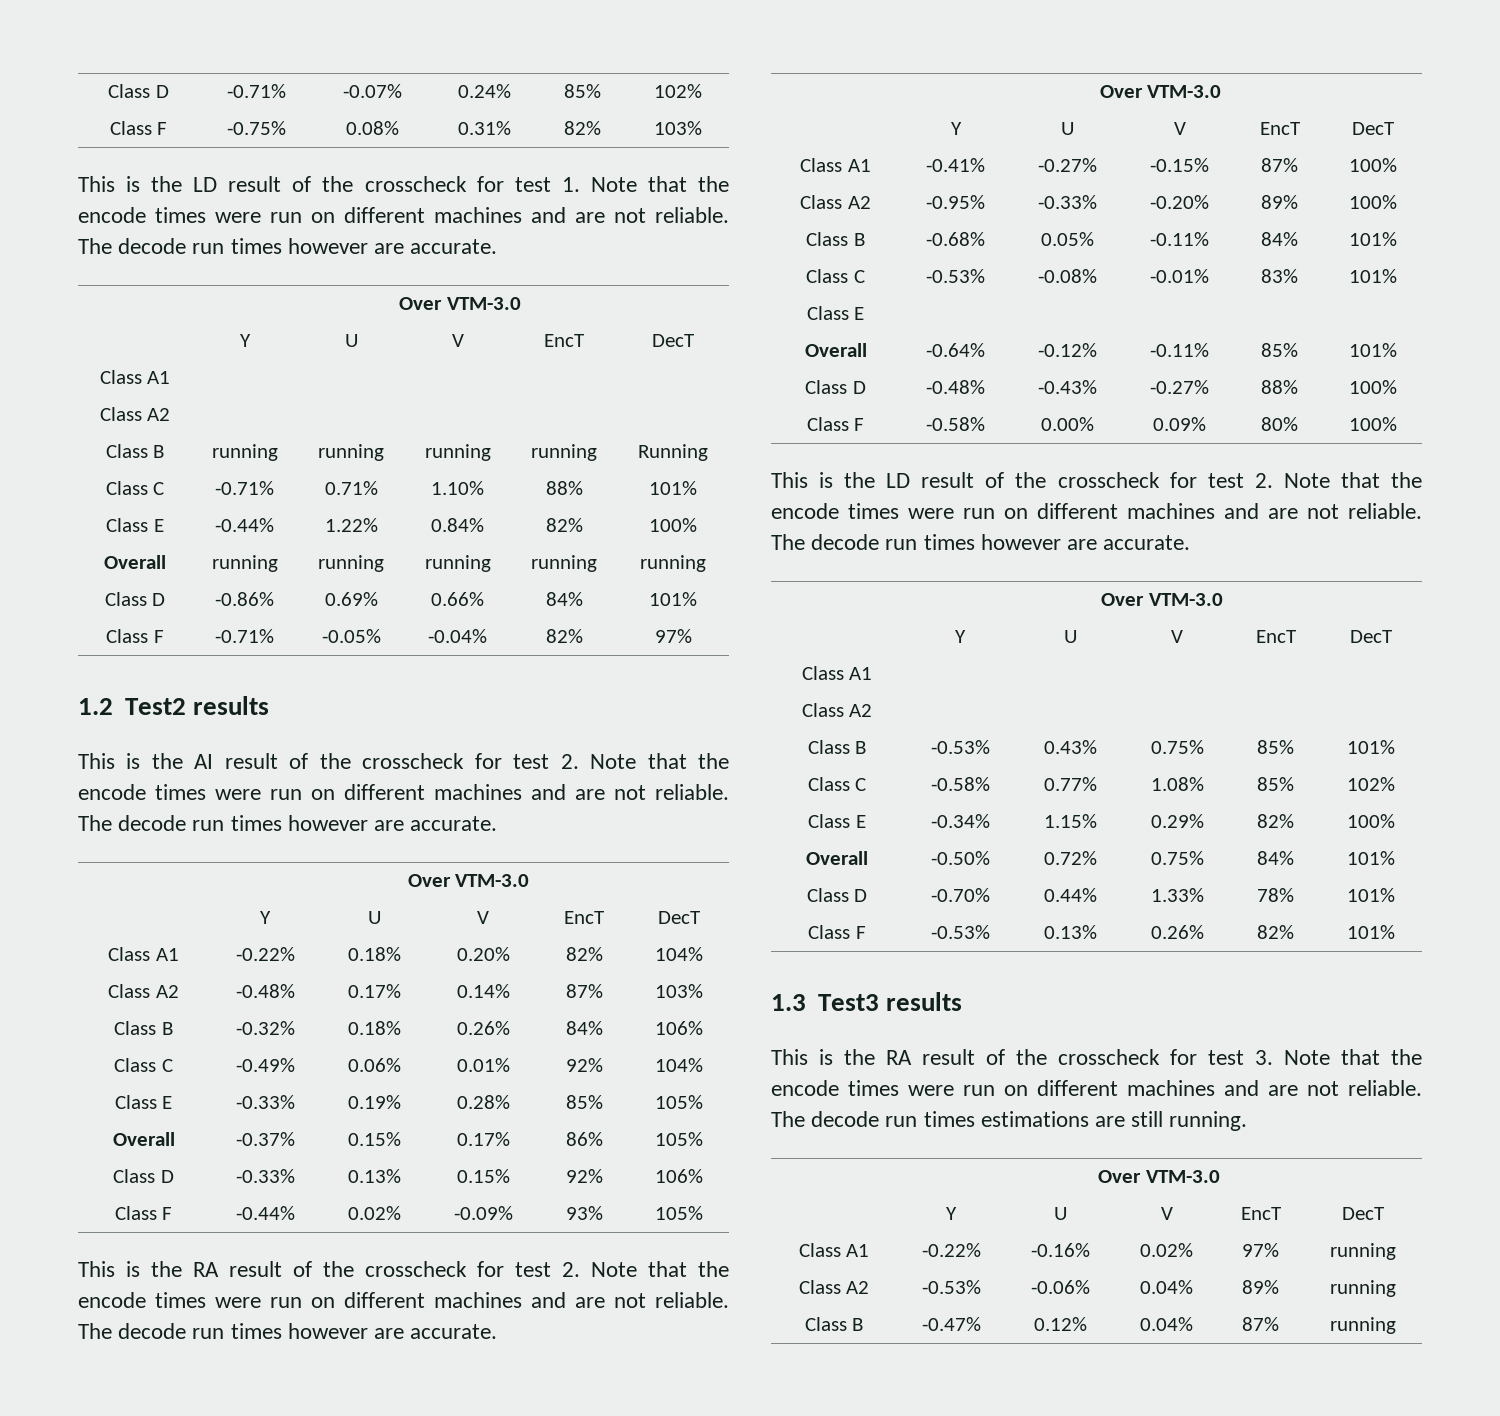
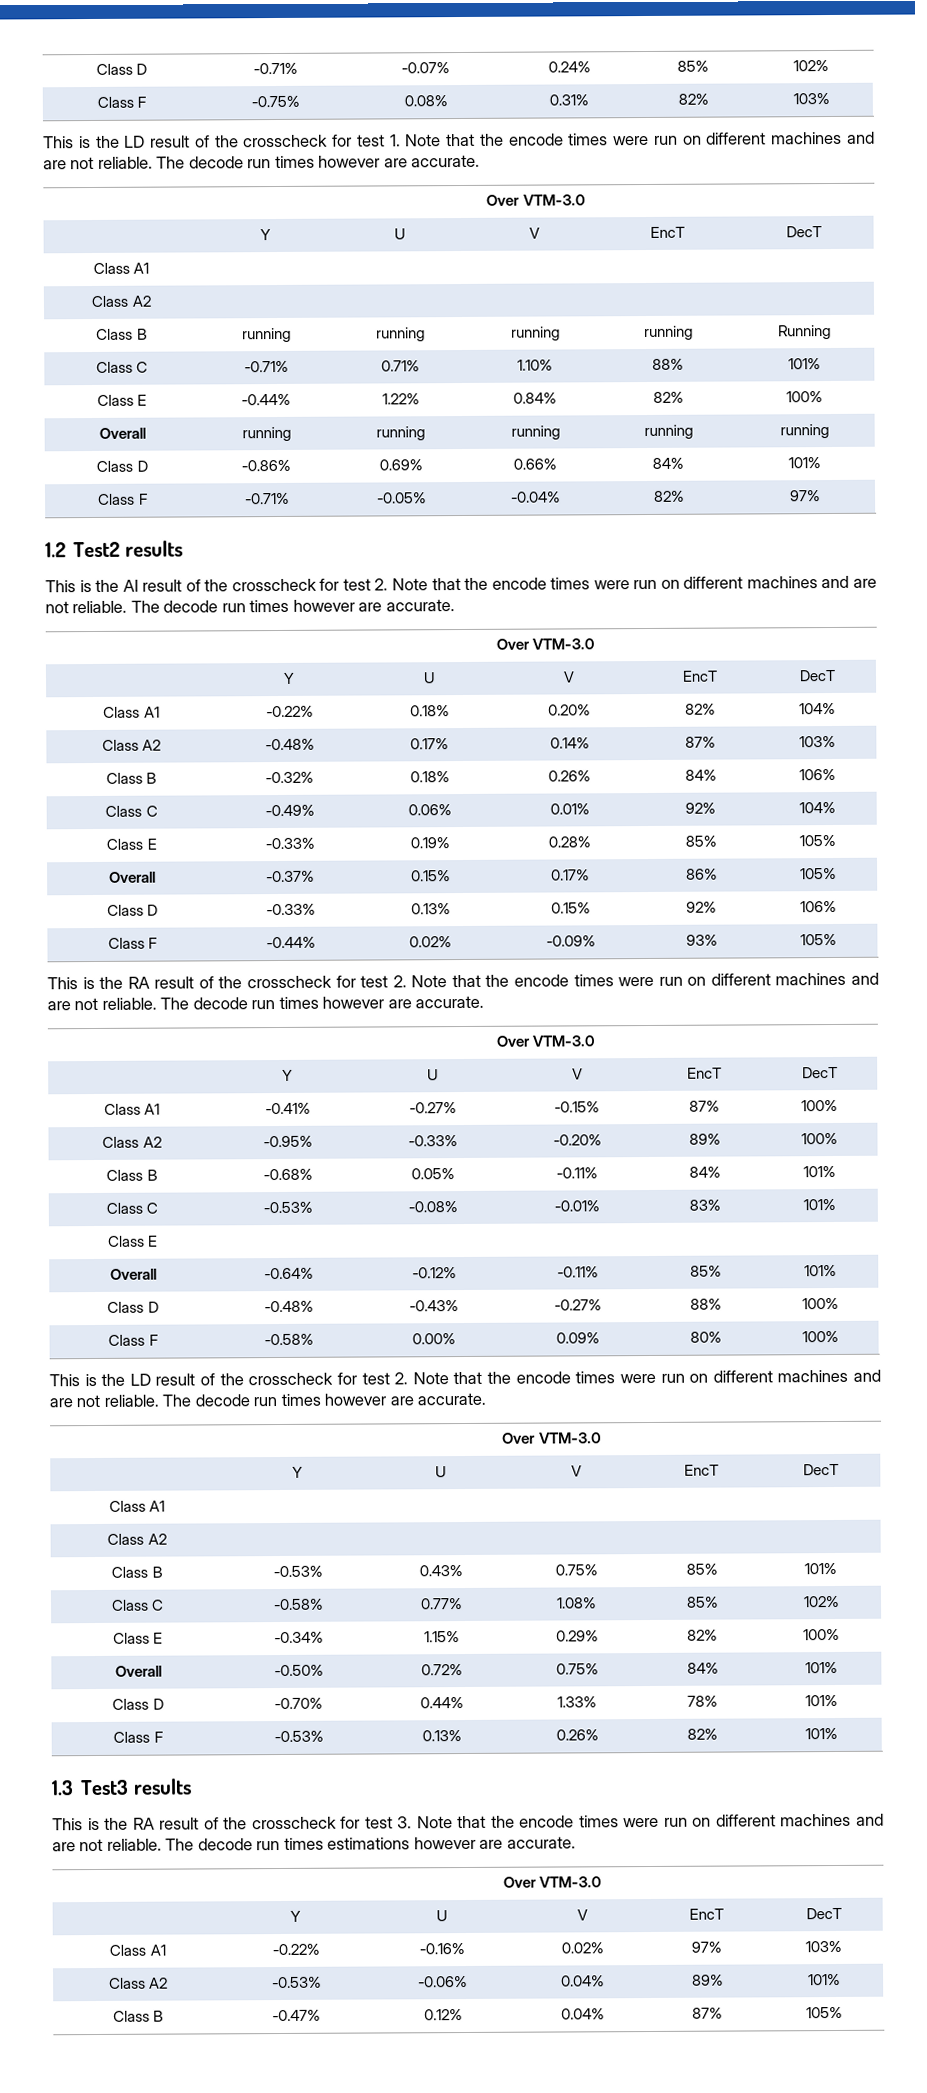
- The decode run times estimations are still running.
+ The decode run times estimations however are accurate.
- Class A1 | -0.22% | -0.16% | 0.02% | 97% | running
+ Class A1 | -0.22% | -0.16% | 0.02% | 97% | 103%
- Class A2 | -0.53% | -0.06% | 0.04% | 89% | running
+ Class A2 | -0.53% | -0.06% | 0.04% | 89% | 101%
- Class B | -0.47% | 0.12% | 0.04% | 87% | running
+ Class B | -0.47% | 0.12% | 0.04% | 87% | 105%

